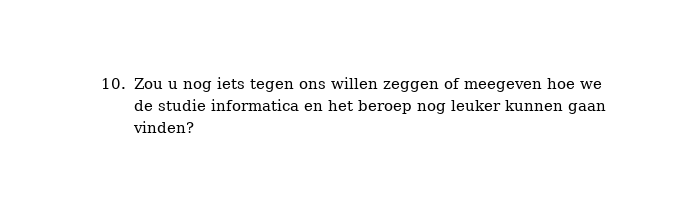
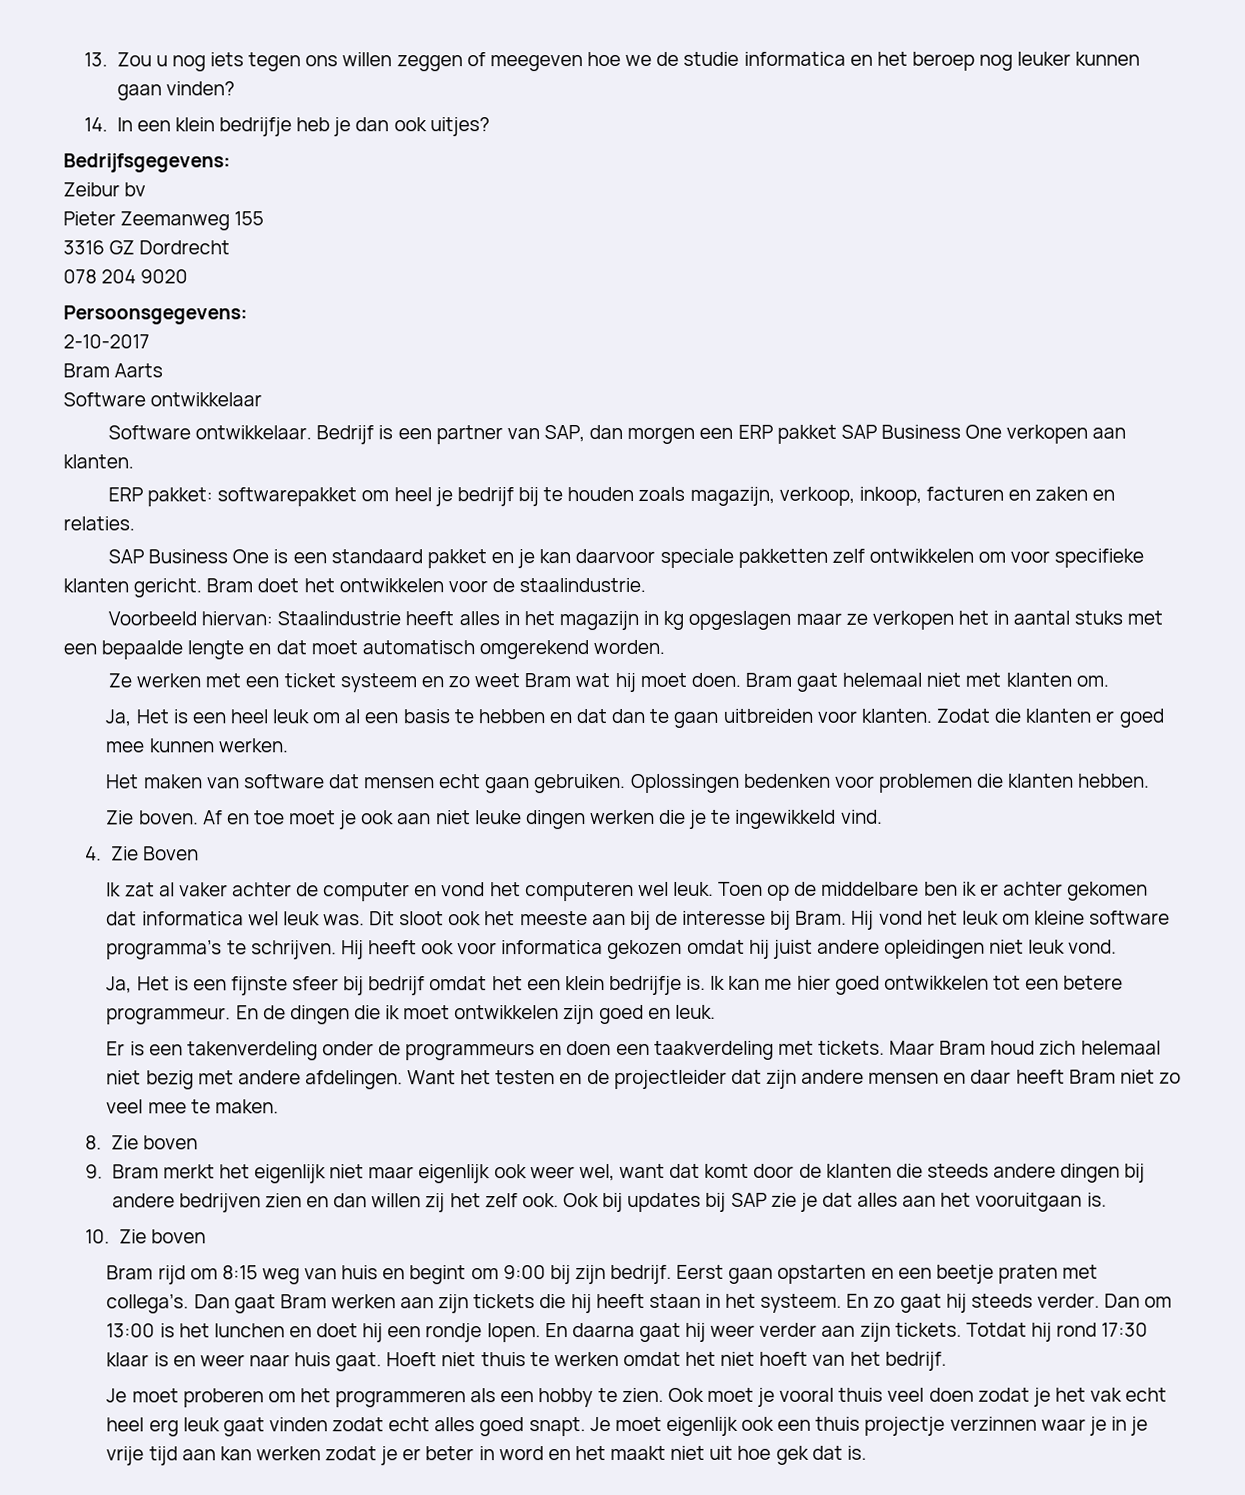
- 10. Zou u nog iets tegen ons willen zeggen of meegeven hoe we de studie informatica en het beroep nog leuker kunnen gaan vinden?
+ 13. Zou u nog iets tegen ons willen zeggen of meegeven hoe we de studie informatica en het beroep nog leuker kunnen gaan vinden?
+ 14. In een klein bedrijfje heb je dan ook uitjes?
+ Bedrijfsgegevens:
+ Zeibur bv
+ Pieter Zeemanweg 155
+ 3316 GZ Dordrecht
+ 078 204 9020
+ Persoonsgegevens:
+ 2-10-2017
+ Bram Aarts
+ Software ontwikkelaar
+ Software ontwikkelaar. Bedrijf is een partner van SAP, dan morgen een ERP pakket SAP Business One verkopen aan klanten.
+ ERP pakket: softwarepakket om heel je bedrijf bij te houden zoals magazijn, verkoop, inkoop, facturen en zaken en relaties.
+ SAP Business One is een standaard pakket en je kan daarvoor speciale pakketten zelf ontwikkelen om voor specifieke klanten gericht. Bram doet het ontwikkelen voor de staalindustrie.
+ Voorbeeld hiervan: Staalindustrie heeft alles in het magazijn in kg opgeslagen maar ze verkopen het in aantal stuks met een bepaalde lengte en dat moet automatisch omgerekend worden.
+ Ze werken met een ticket systeem en zo weet Bram wat hij moet doen. Bram gaat helemaal niet met klanten om.
+ Ja, Het is een heel leuk om al een basis te hebben en dat dan te gaan uitbreiden voor klanten. Zodat die klanten er goed mee kunnen werken.
+ Het maken van software dat mensen echt gaan gebruiken. Oplossingen bedenken voor problemen die klanten hebben.
+ Zie boven. Af en toe moet je ook aan niet leuke dingen werken die je te ingewikkeld vind.
+ 4. Zie Boven
+ Ik zat al vaker achter de computer en vond het computeren wel leuk. Toen op de middelbare ben ik er achter gekomen dat informatica wel leuk was. Dit sloot ook het meeste aan bij de interesse bij Bram. Hij vond het leuk om kleine software programma’s te schrijven. Hij heeft ook voor informatica gekozen omdat hij juist andere opleidingen niet leuk vond.
+ Ja, Het is een fijnste sfeer bij bedrijf omdat het een klein bedrijfje is. Ik kan me hier goed ontwikkelen tot een betere programmeur. En de dingen die ik moet ontwikkelen zijn goed en leuk.
+ Er is een takenverdeling onder de programmeurs en doen een taakverdeling met tickets. Maar Bram houd zich helemaal niet bezig met andere afdelingen. Want het testen en de projectleider dat zijn andere mensen en daar heeft Bram niet zo veel mee te maken.
+ 8. Zie boven
+ 9. Bram merkt het eigenlijk niet maar eigenlijk ook weer wel, want dat komt door de klanten die steeds andere dingen bij andere bedrijven zien en dan willen zij het zelf ook. Ook bij updates bij SAP zie je dat alles aan het vooruitgaan is.
+ 10. Zie boven
+ Bram rijd om 8:15 weg van huis en begint om 9:00 bij zijn bedrijf. Eerst gaan opstarten en een beetje praten met collega’s. Dan gaat Bram werken aan zijn tickets die hij heeft staan in het systeem. En zo gaat hij steeds verder. Dan om 13:00 is het lunchen en doet hij een rondje lopen. En daarna gaat hij weer verder aan zijn tickets. Totdat hij rond 17:30 klaar is en weer naar huis gaat. Hoeft niet thuis te werken omdat het niet hoeft van het bedrijf.
+ Je moet proberen om het programmeren als een hobby te zien. Ook moet je vooral thuis veel doen zodat je het vak echt heel erg leuk gaat vinden zodat echt alles goed snapt. Je moet eigenlijk ook een thuis projectje verzinnen waar je in je vrije tijd aan kan werken zodat je er beter in word en het maakt niet uit hoe gek dat is.

